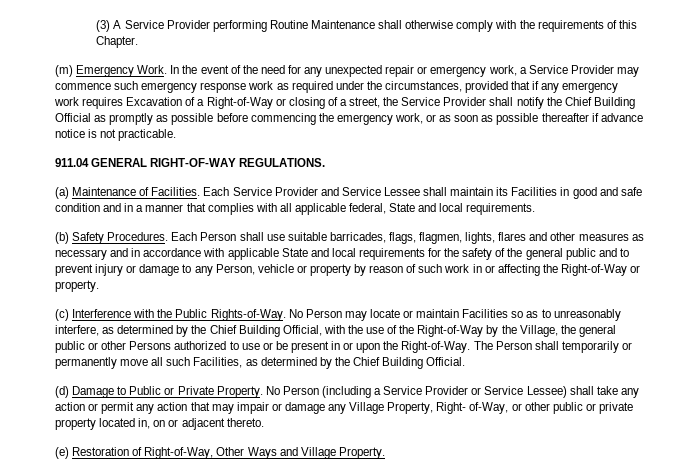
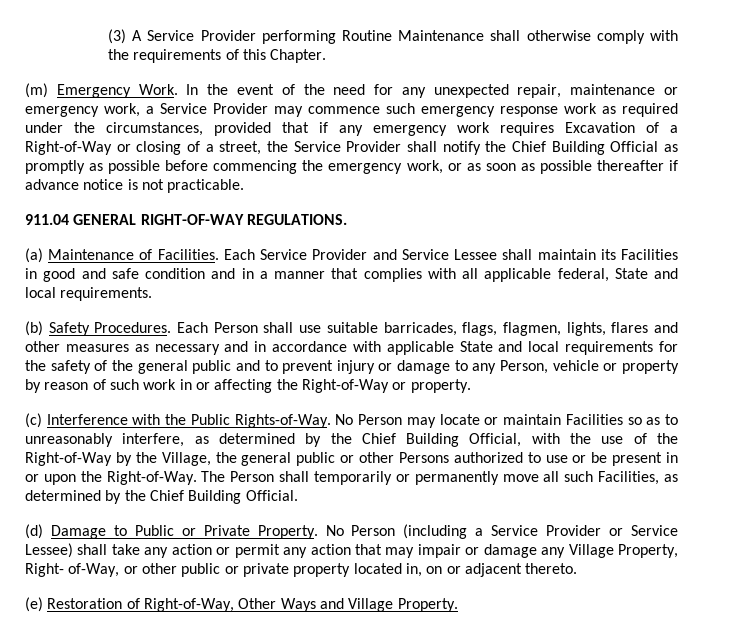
- In the event of the need for any unexpected repair or emergency work, a Service Provider may commence such emergency response work as required under the circumstances, provided that if any emergency work requires Excavation of a Right-of-Way or closing of a street, the Service Provider shall notify the Chief Building Official as promptly as possible before commencing the emergency work, or as soon as possible thereafter if advance notice is not practicable.
+ In the event of the need for any unexpected repair, maintenance or emergency work, a Service Provider may commence such emergency response work as required under the circumstances, provided that if any emergency work requires Excavation of a Right-of-Way or closing of a street, the Service Provider shall notify the Chief Building Official as promptly as possible before commencing the emergency work, or as soon as possible thereafter if advance notice is not practicable.

